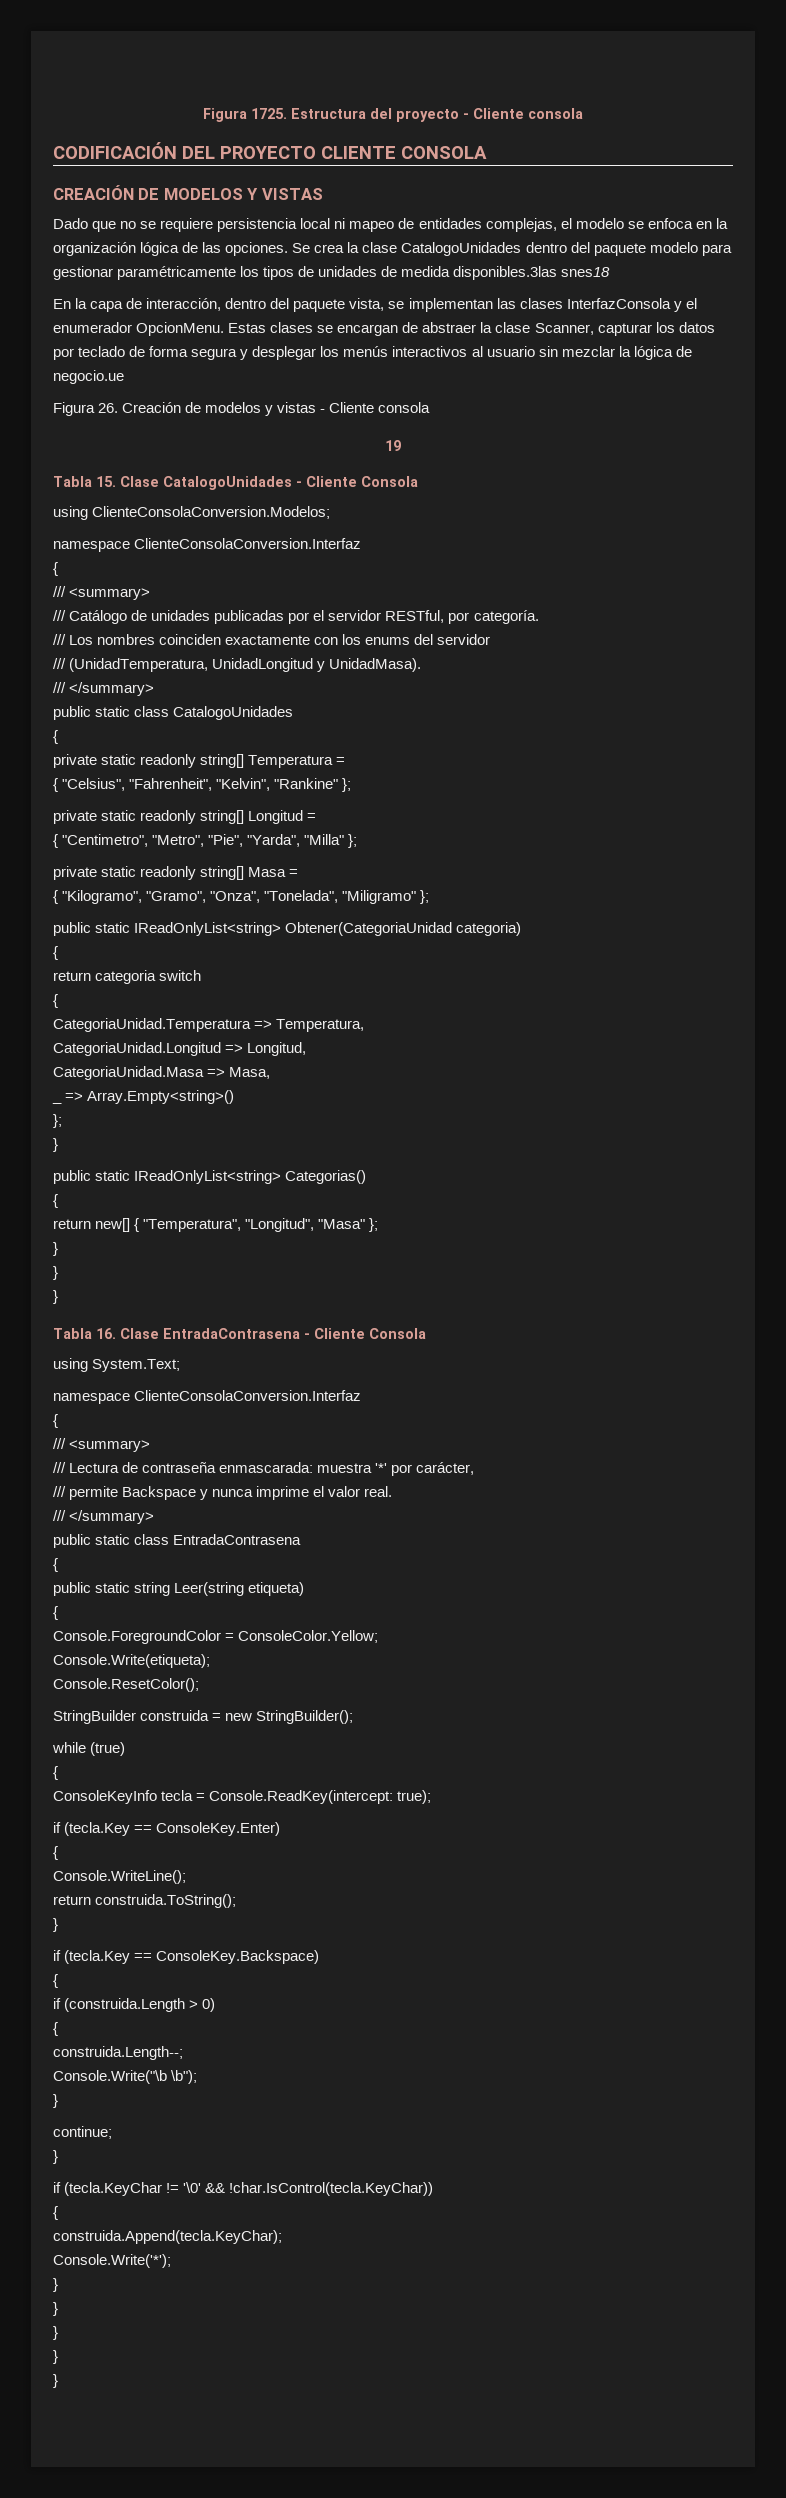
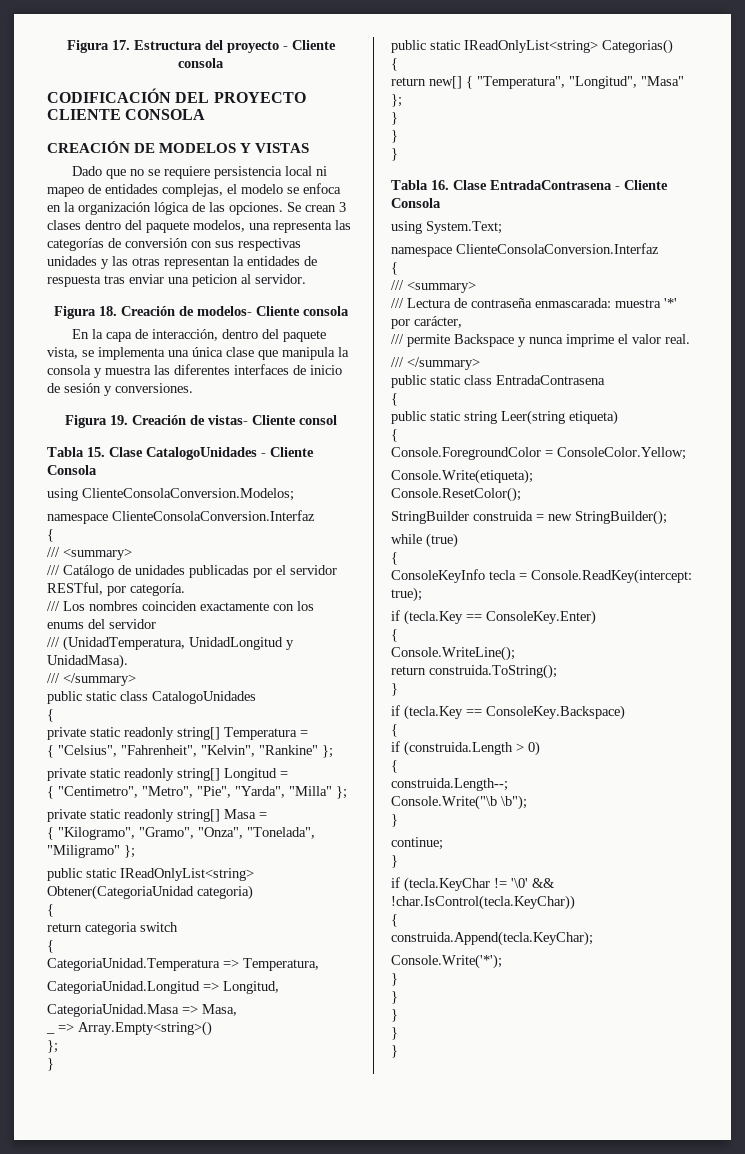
- Figura 1725. Estructura del proyecto - Cliente consola
+ Figura 17. Estructura del proyecto - Cliente consola
- Se crea la clase CatalogoUnidades dentro del paquete modelo para gestionar paramétricamente los tipos de unidades de medida disponibles.3las snes18
+ Se crean 3 clases dentro del paquete modelos, una representa las categorías de conversión con sus respectivas unidades y las otras representan la entidades de respuesta tras enviar una peticion al servidor.
+ Figura 18. Creación de modelos- Cliente consola
- En la capa de interacción, dentro del paquete vista, se implementan las clases InterfazConsola y el enumerador OpcionMenu. Estas clases se encargan de abstraer la clase Scanner, capturar los datos por teclado de forma segura y desplegar los menús interactivos al usuario sin mezclar la lógica de negocio.ue
- Figura 26. Creación de modelos y vistas - Cliente consola
- 19
+ En la capa de interacción, dentro del paquete vista, se implementa una única clase que manipula la consola y muestra las diferentes interfaces de inicio de sesión y conversiones.
+ Figura 19. Creación de vistas- Cliente consol

